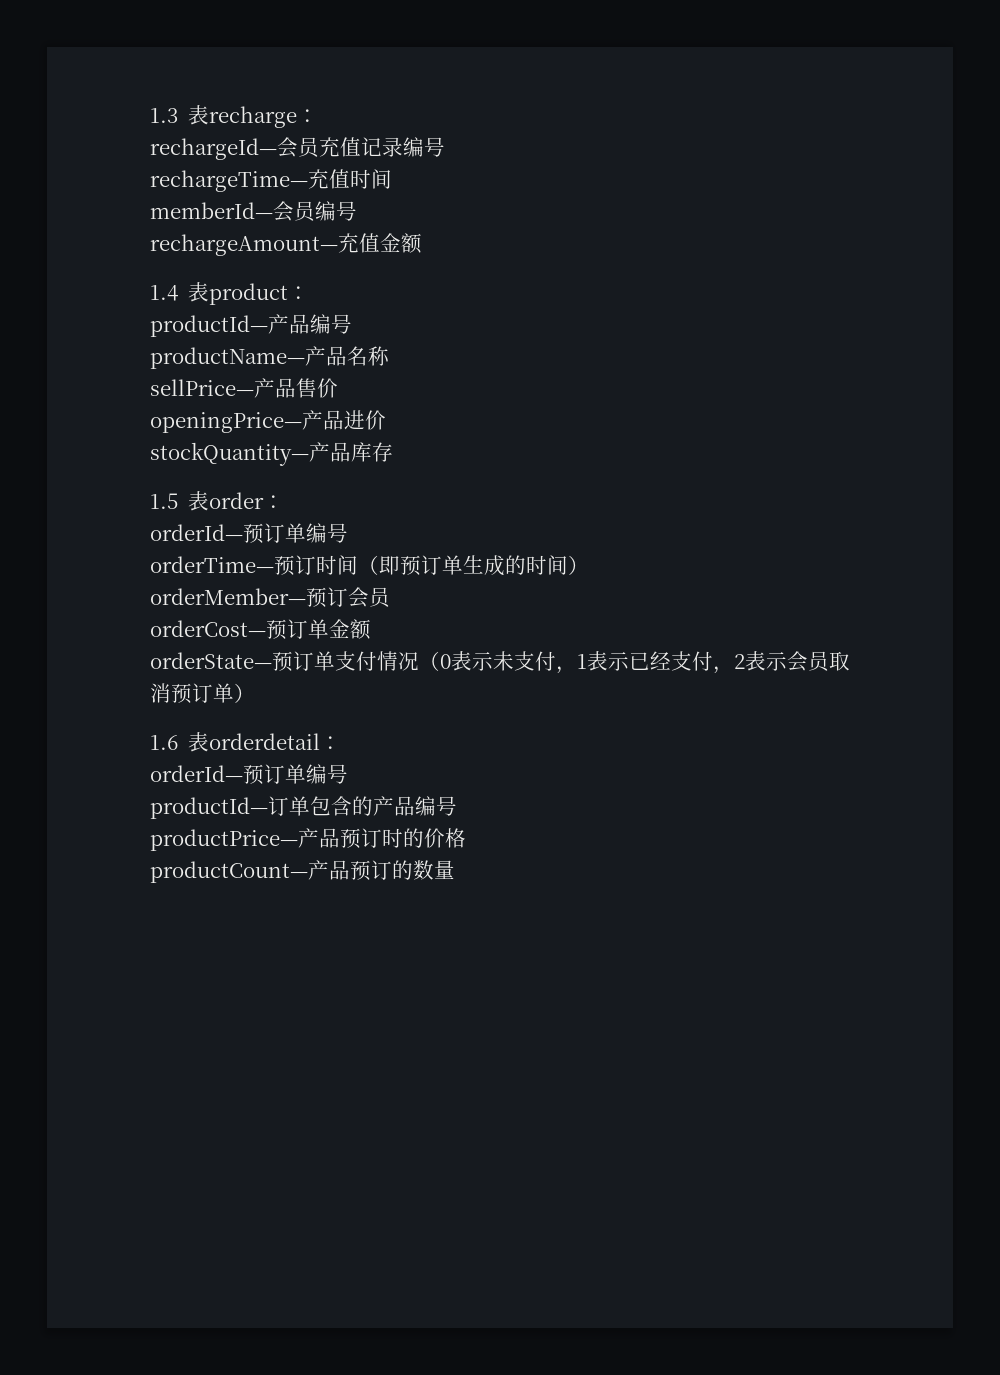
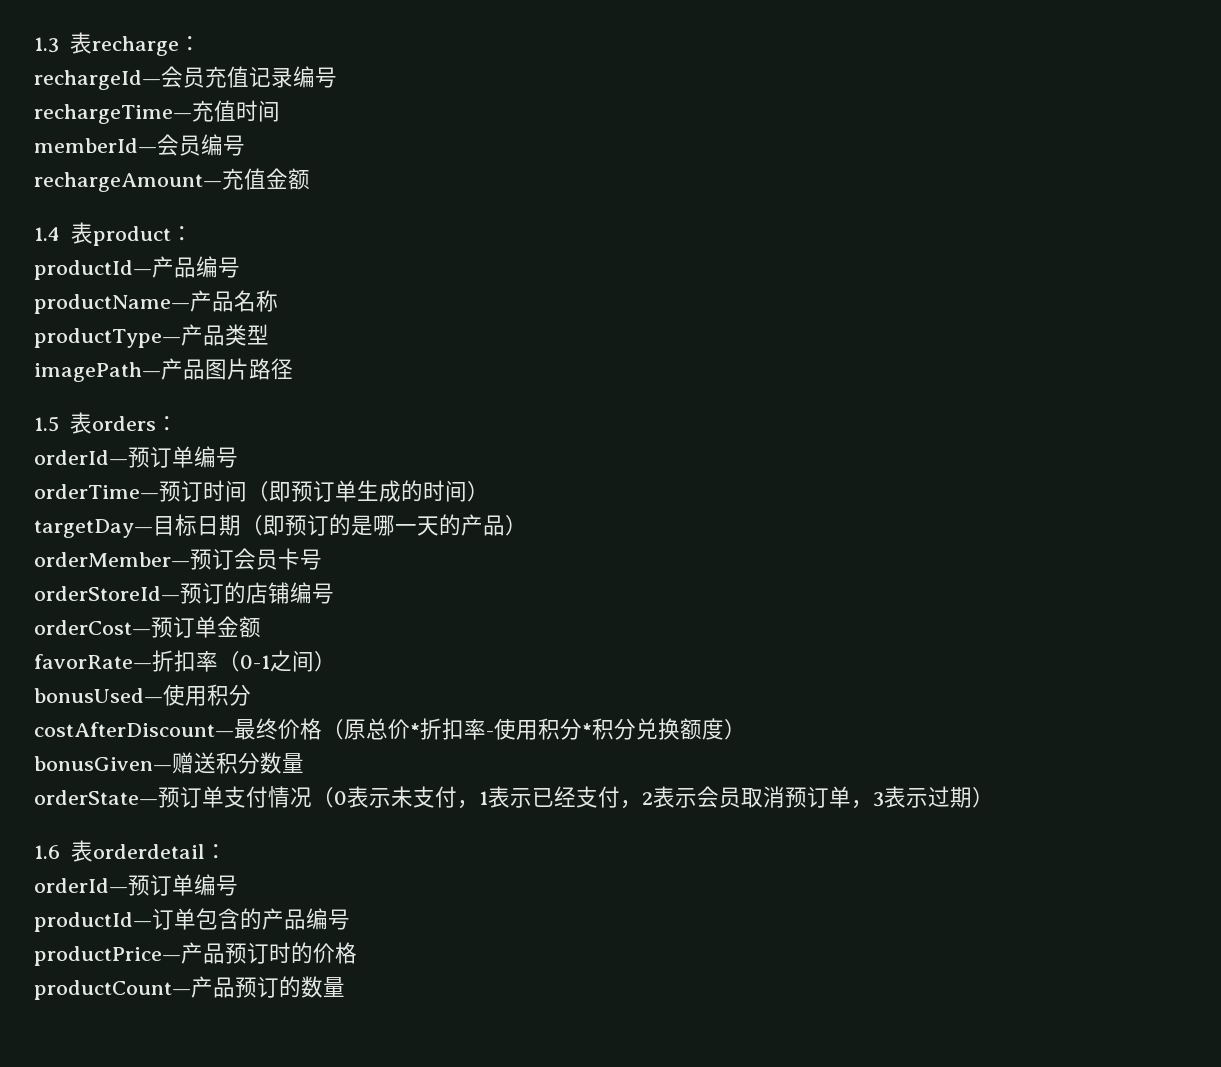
- sellPrice—产品售价
- openingPrice—产品进价
- stockQuantity—产品库存
+ productType—产品类型
+ imagePath—产品图片路径
- 1.5表order：
+ 1.5表orders：
- orderMember—预订会员
+ targetDay—目标日期（即预订的是哪一天的产品）
+ orderMember—预订会员卡号
+ orderStoreId—预订的店铺编号
  orderCost—预订单金额
+ favorRate—折扣率（0-1之间）
+ bonusUsed—使用积分
+ costAfterDiscount—最终价格（原总价*折扣率-使用积分*积分兑换额度）
+ bonusGiven—赠送积分数量
- orderState—预订单支付情况（0表示未支付，1表示已经支付，2表示会员取消预订单）
+ orderState—预订单支付情况（0表示未支付，1表示已经支付，2表示会员取消预订单，3表示过期）

